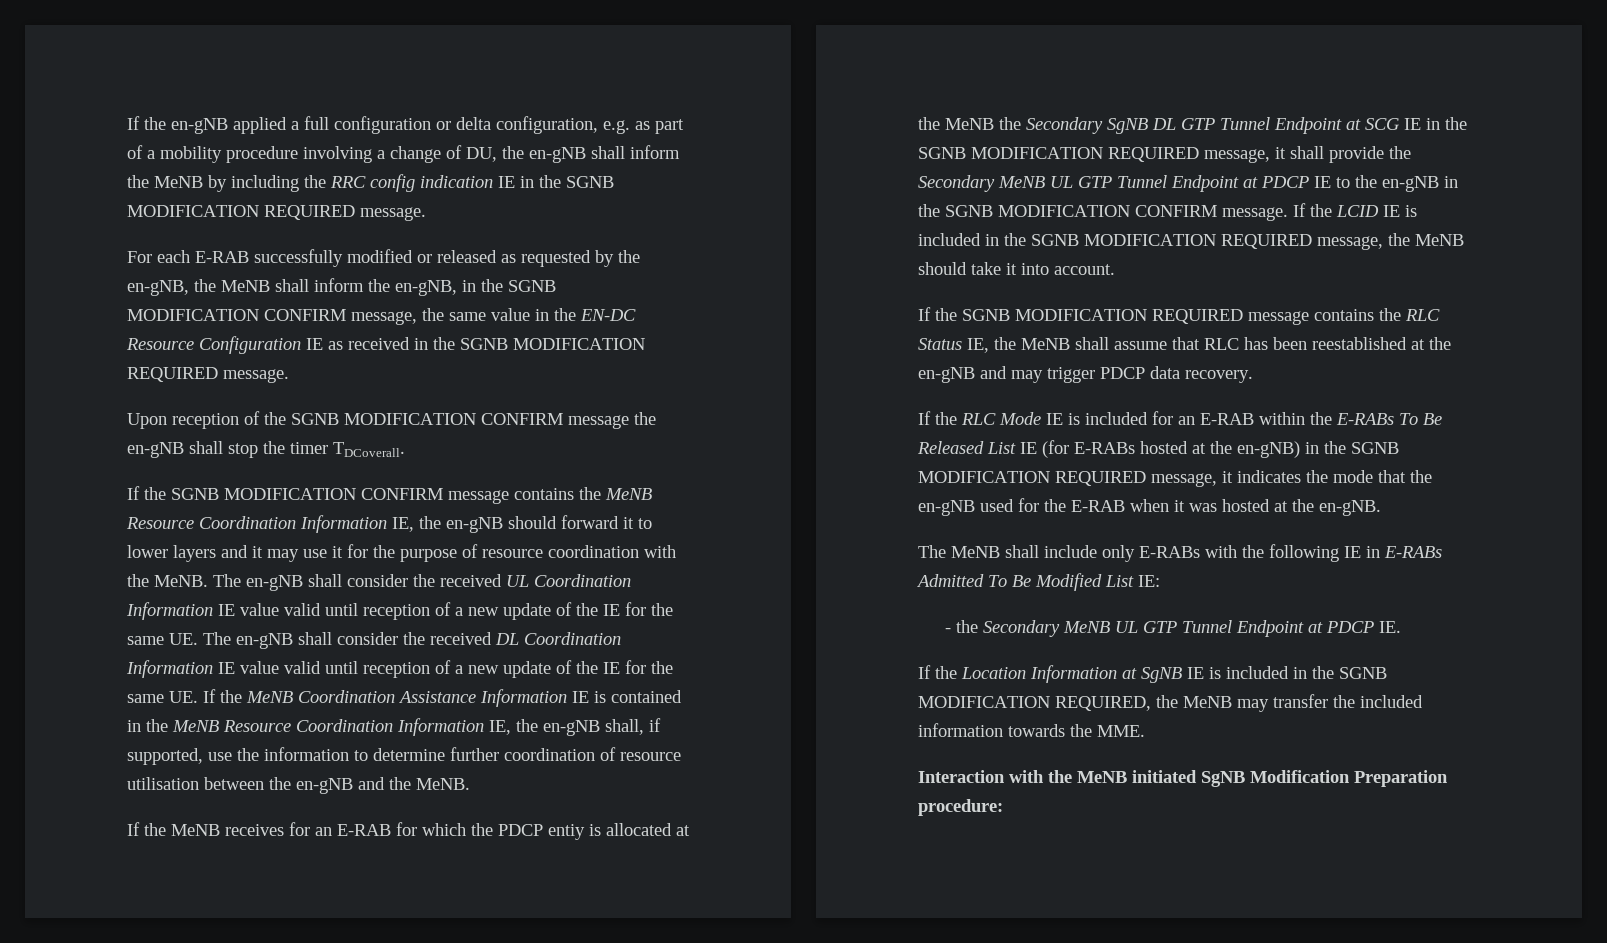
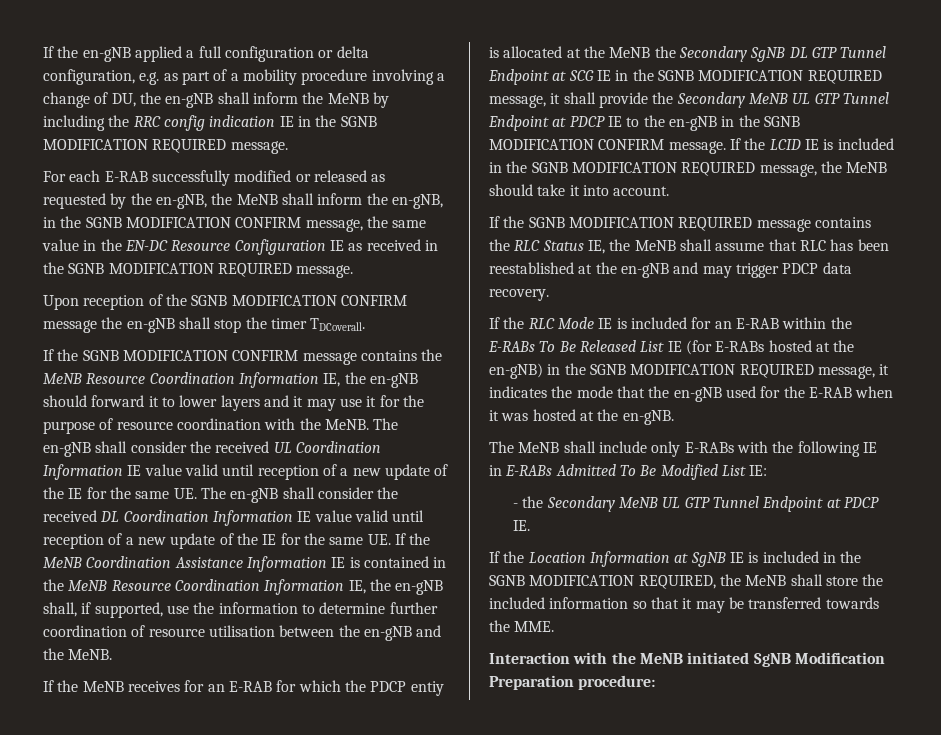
- If the Location Information at SgNB IE is included in the SGNB MODIFICATION REQUIRED, the MeNB may transfer the included information towards the MME.
+ If the Location Information at SgNB IE is included in the SGNB MODIFICATION REQUIRED, the MeNB shall store the included information so that it may be transferred towards the MME.

